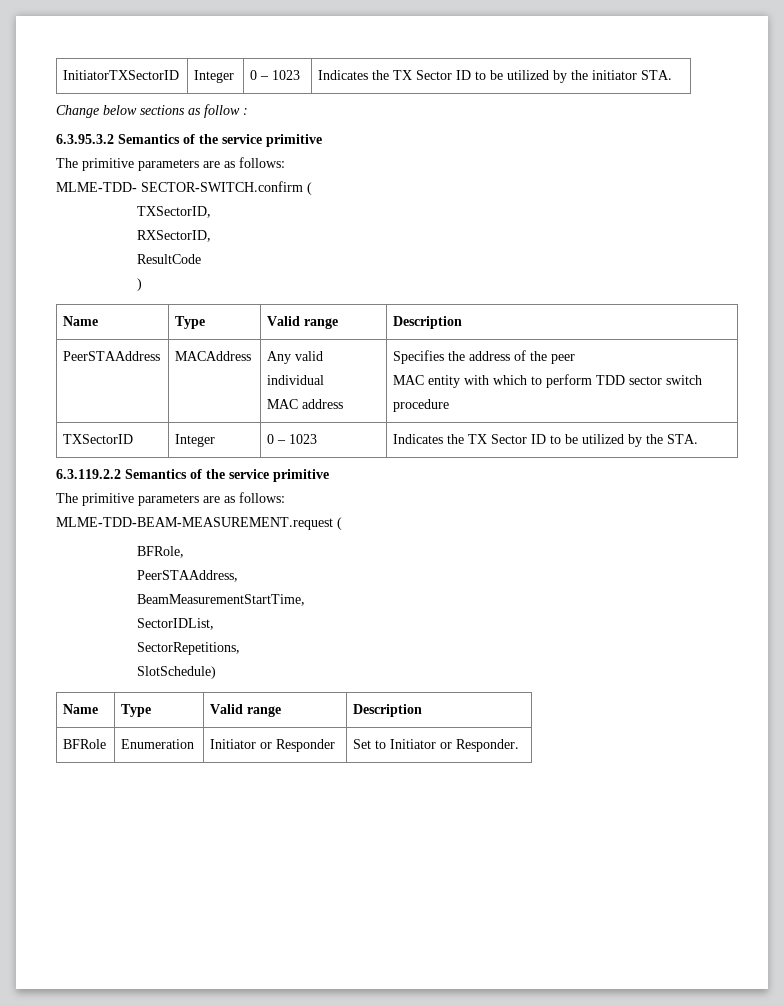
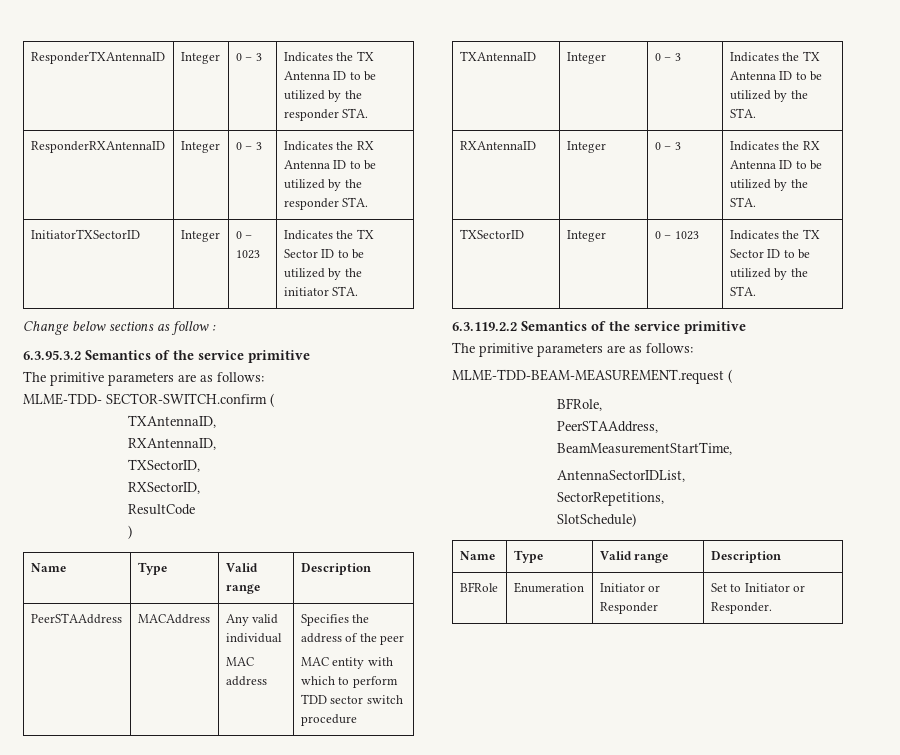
+ ResponderTXAntennaID | Integer | 0 – 3 | Indicates the TX Antenna ID to be utilized by the responder STA.
+ ResponderRXAntennaID | Integer | 0 – 3 | Indicates the RX Antenna ID to be utilized by the responder STA.
+ TXAntennaID,
+ RXAntennaID,
+ TXAntennaID | Integer | 0 – 3 | Indicates the TX Antenna ID to be utilized by the STA.
+ RXAntennaID | Integer | 0 – 3 | Indicates the RX Antenna ID to be utilized by the STA.
- SectorIDList,
+ AntennaSectorIDList,

